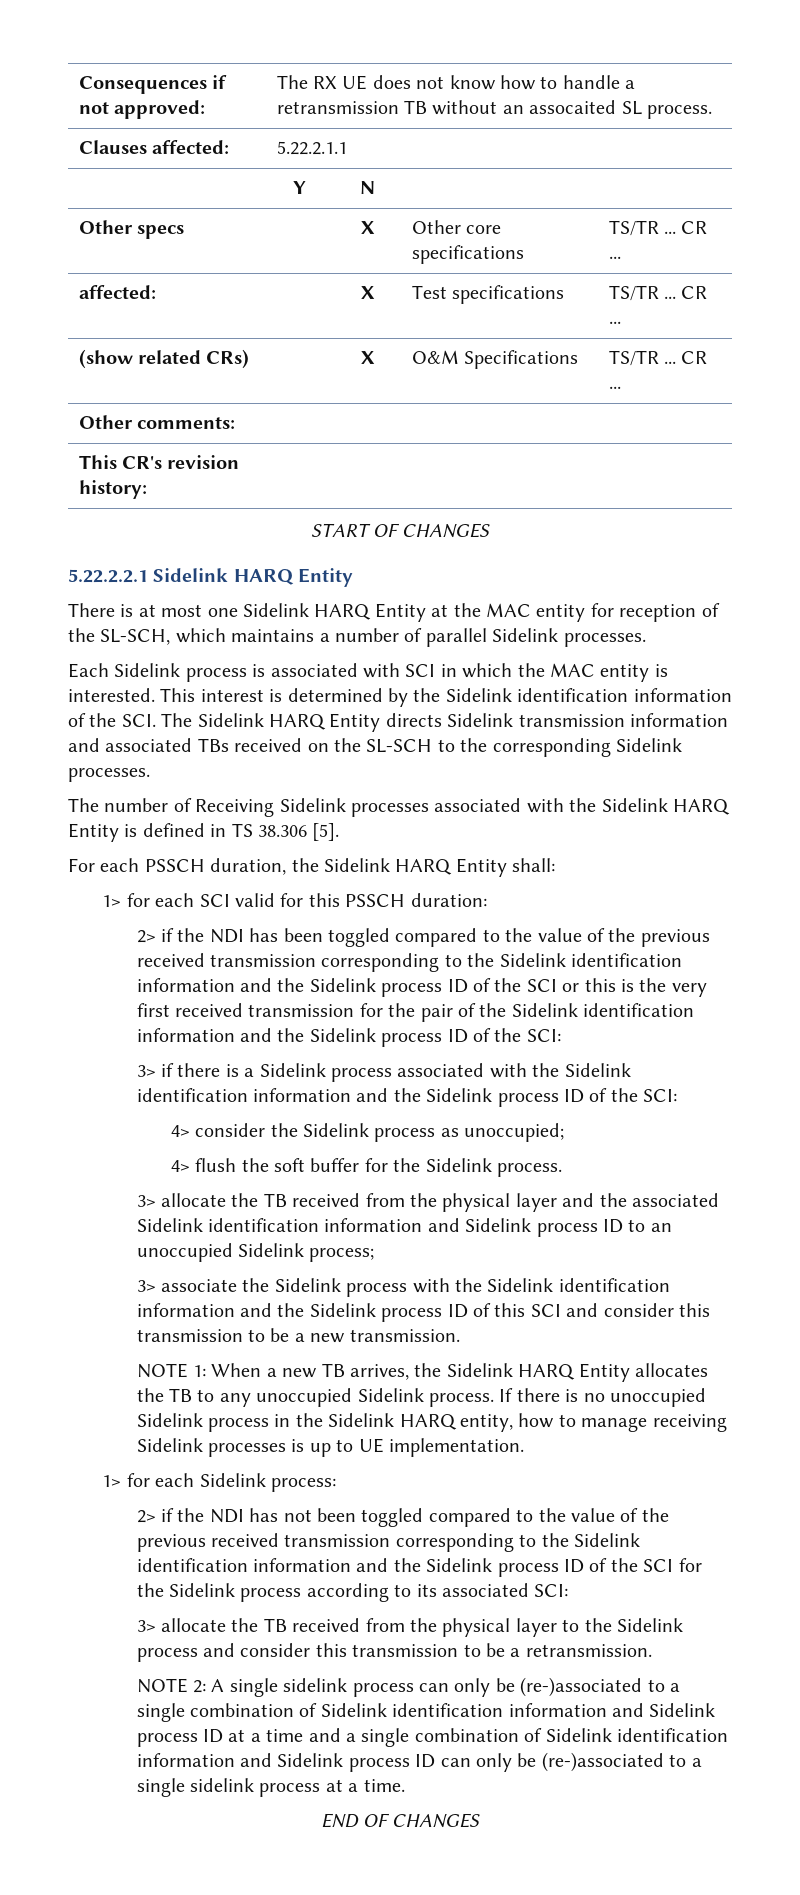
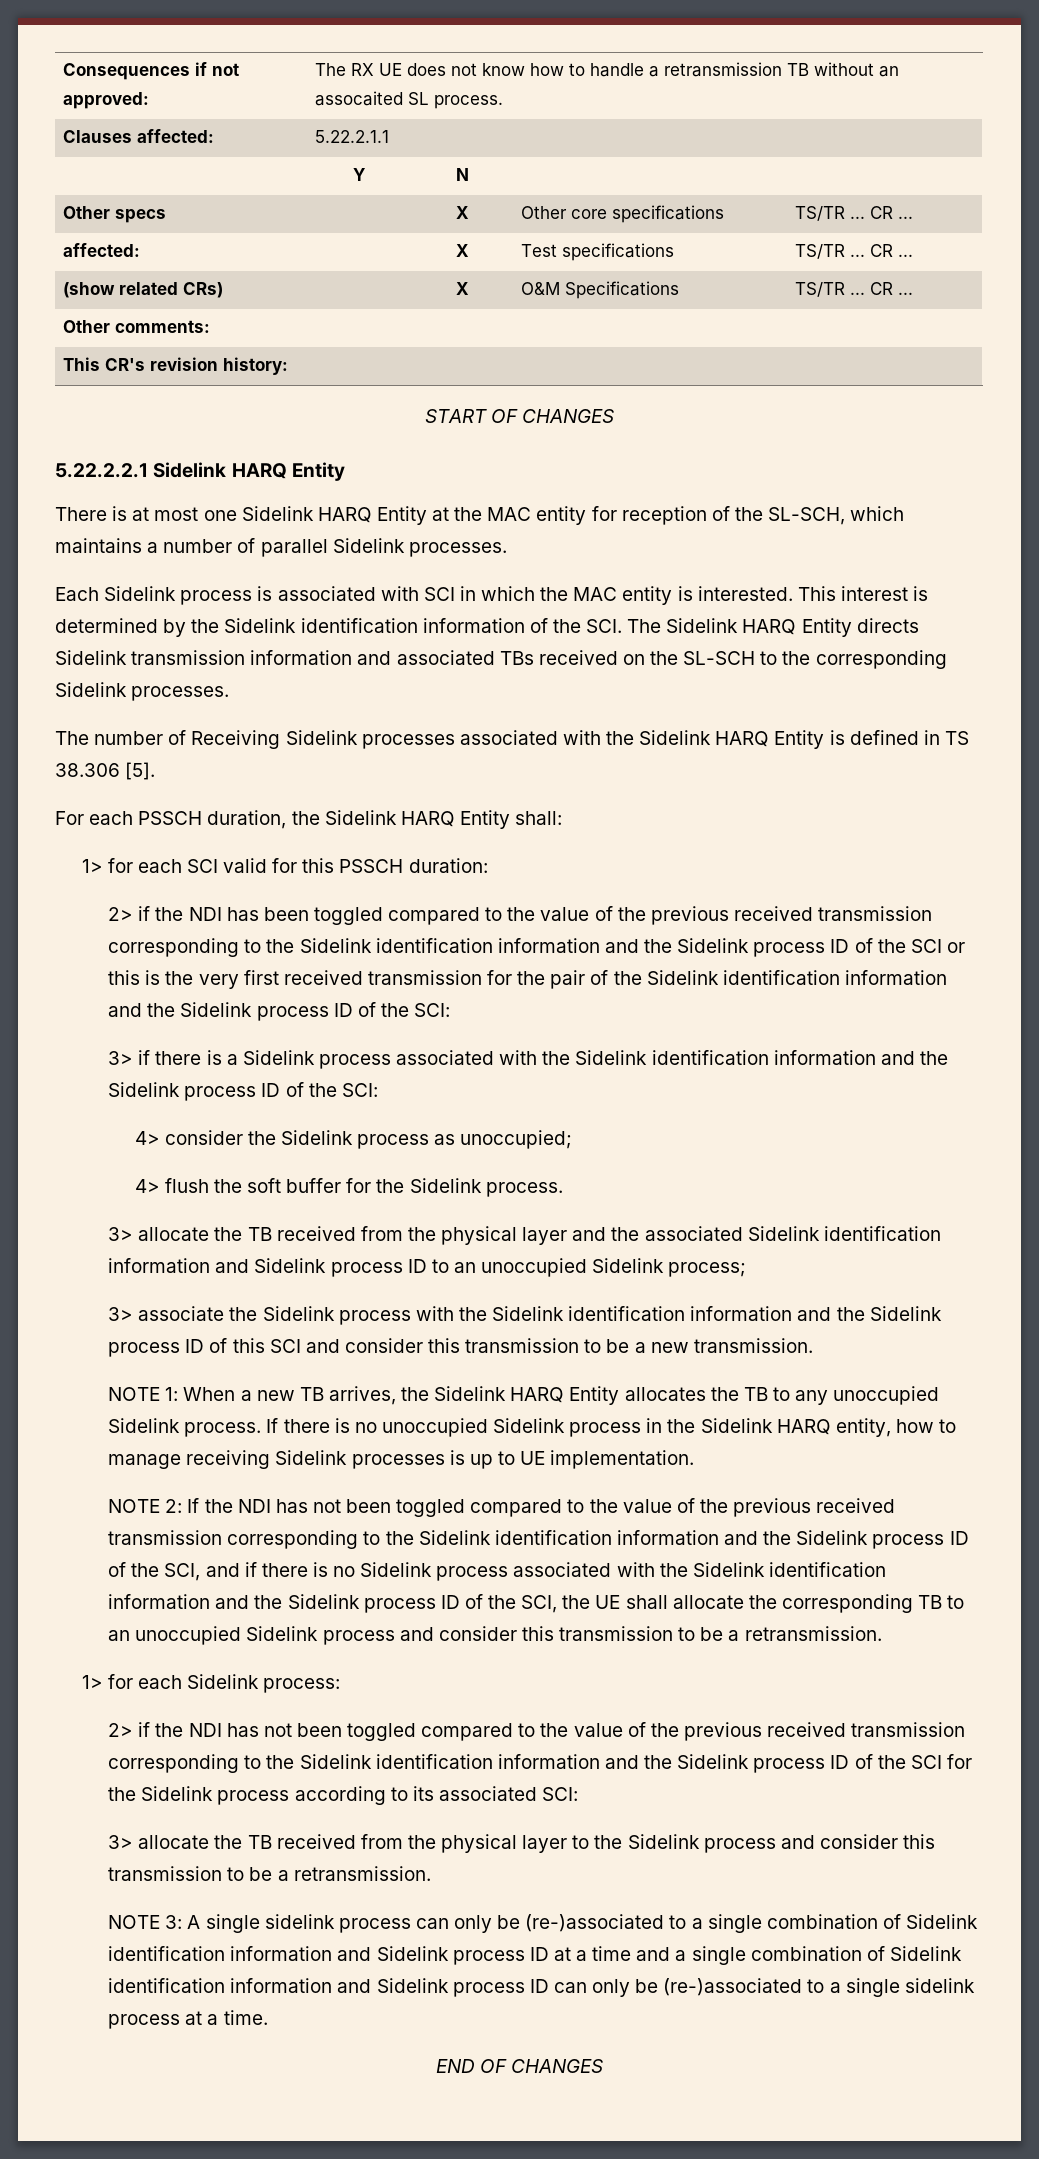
+ NOTE 2: If the NDI has not been toggled compared to the value of the previous received transmission corresponding to the Sidelink identification information and the Sidelink process ID of the SCI, and if there is no Sidelink process associated with the Sidelink identification information and the Sidelink process ID of the SCI, the UE shall allocate the corresponding TB to an unoccupied Sidelink process and consider this transmission to be a retransmission.
- NOTE 2: A single sidelink process can only be (re-)associated to a single combination of Sidelink identification information and Sidelink process ID at a time and a single combination of Sidelink identification information and Sidelink process ID can only be (re-)associated to a single sidelink process at a time.
+ NOTE 3: A single sidelink process can only be (re-)associated to a single combination of Sidelink identification information and Sidelink process ID at a time and a single combination of Sidelink identification information and Sidelink process ID can only be (re-)associated to a single sidelink process at a time.

